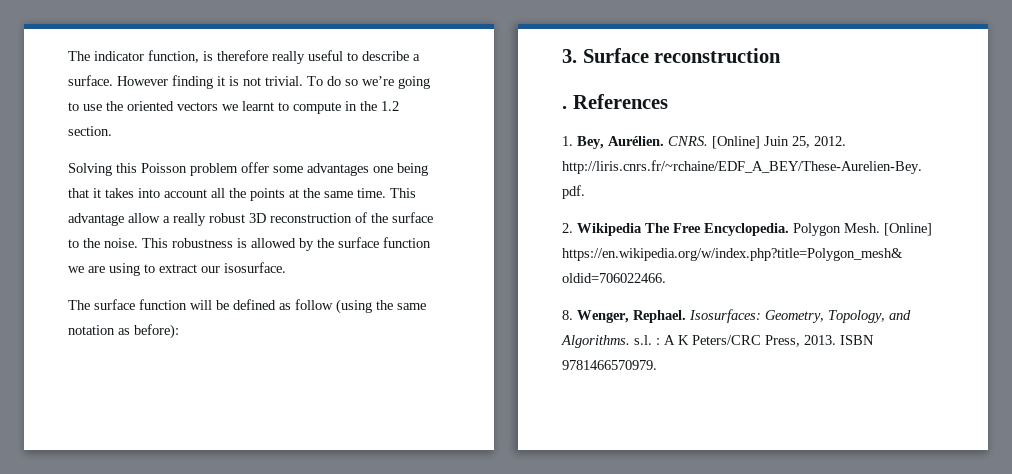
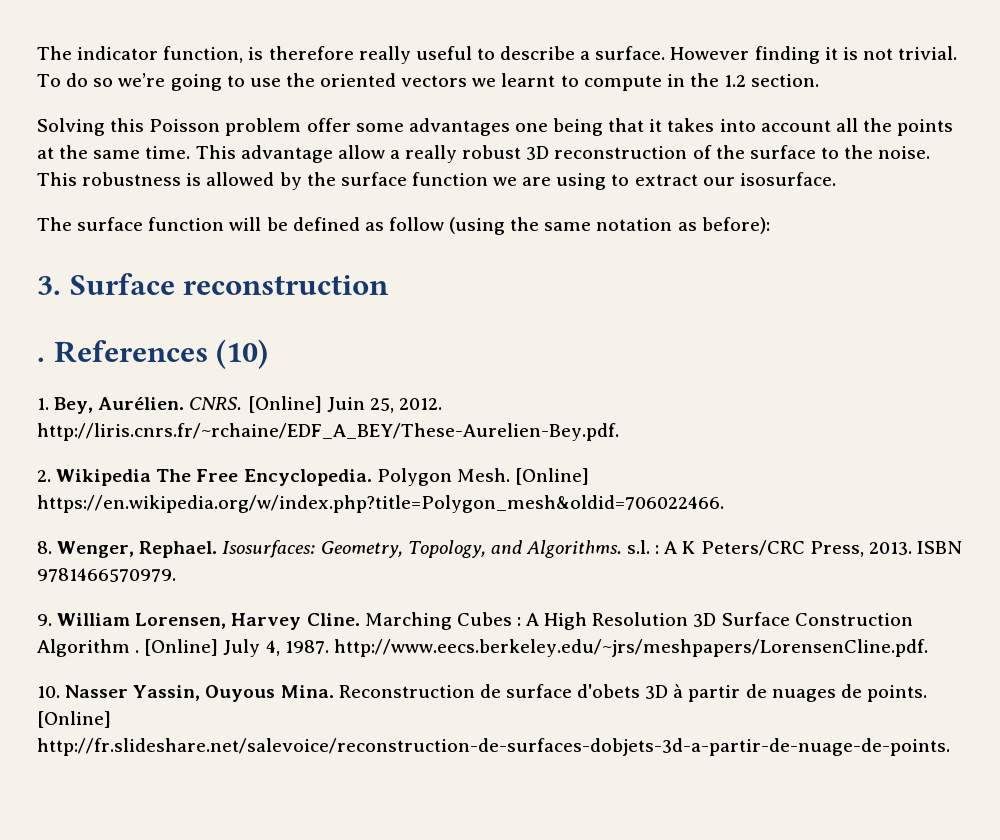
- References
+ References (10)
+ 9. William Lorensen, Harvey Cline. Marching Cubes : A High Resolution 3D Surface Construction Algorithm . [Online] July 4, 1987. http://www.eecs.berkeley.edu/~jrs/meshpapers/LorensenCline.pdf.
+ 10. Nasser Yassin, Ouyous Mina. Reconstruction de surface d'obets 3D à partir de nuages de points. [Online] http://fr.slideshare.net/salevoice/reconstruction-de-surfaces-dobjets-3d-a-partir-de-nuage-de-points.

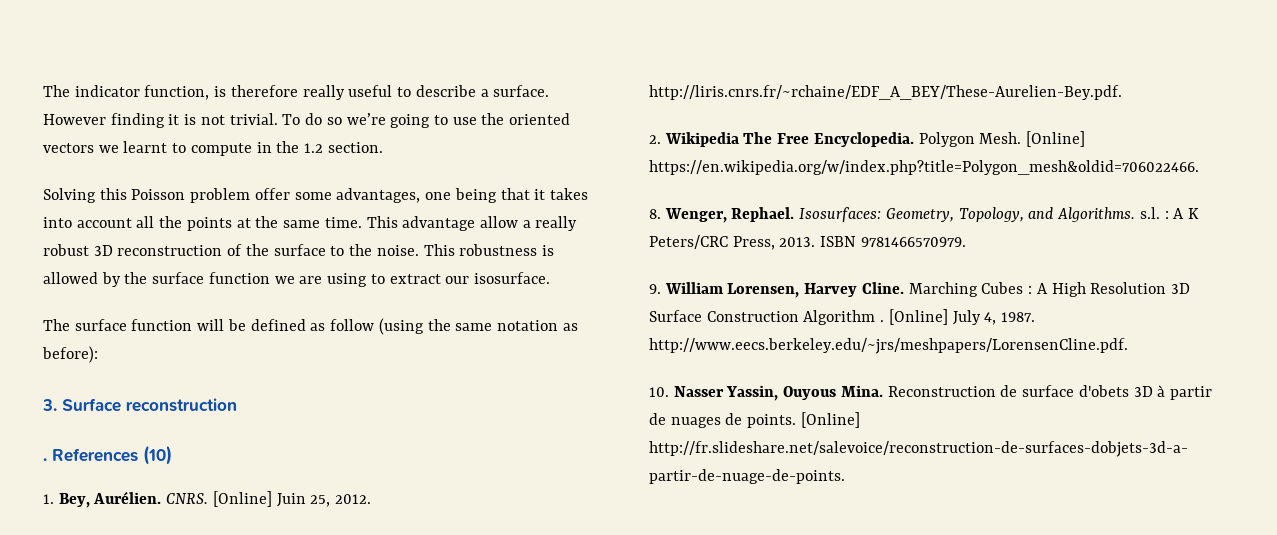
- Solving this Poisson problem offer some advantages one being that it takes into account all the points at the same time.
+ Solving this Poisson problem offer some advantages, one being that it takes into account all the points at the same time.

